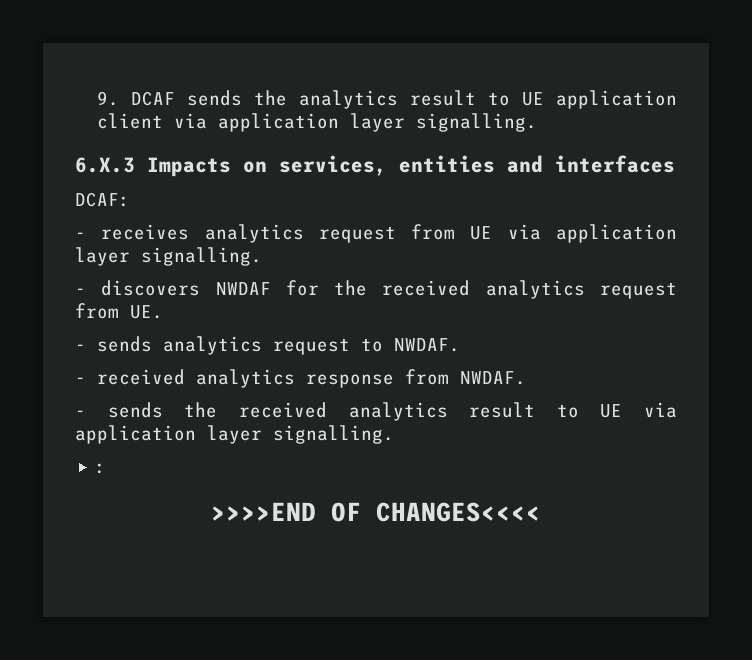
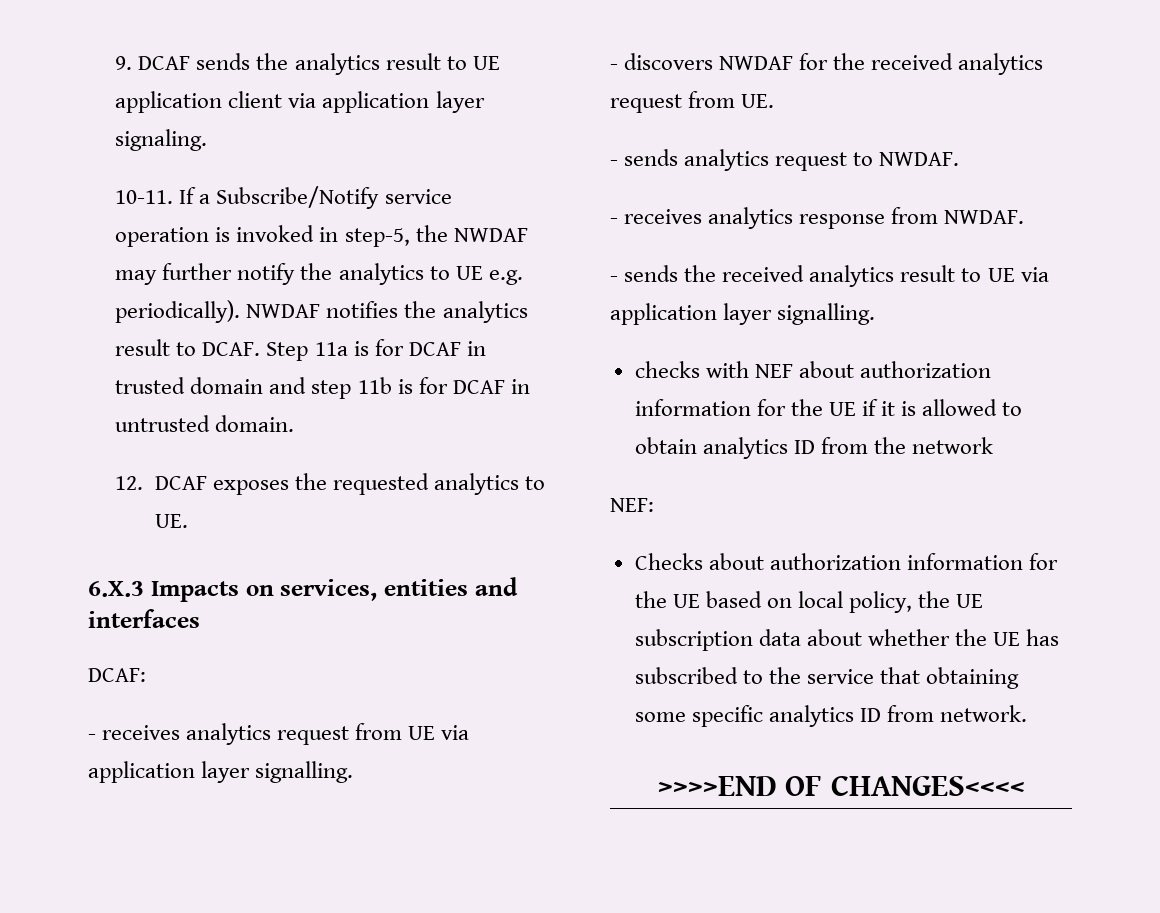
- 9. DCAF sends the analytics result to UE application client via application layer signalling.
+ 9. DCAF sends the analytics result to UE application client via application layer signaling.
+ 10-11. If a Subscribe/Notify service operation is invoked in step-5, the NWDAF may further notify the analytics to UE e.g. periodically). NWDAF notifies the analytics result to DCAF. Step 11a is for DCAF in trusted domain and step 11b is for DCAF in untrusted domain.
+ 12. DCAF exposes the requested analytics to UE.
- - received analytics response from NWDAF.
+ - receives analytics response from NWDAF.
- :
+ checks with NEF about authorization information for the UE if it is allowed to obtain analytics ID from the network
+ NEF:
+ Checks about authorization information for the UE based on local policy, the UE subscription data about whether the UE has subscribed to the service that obtaining some specific analytics ID from network.

